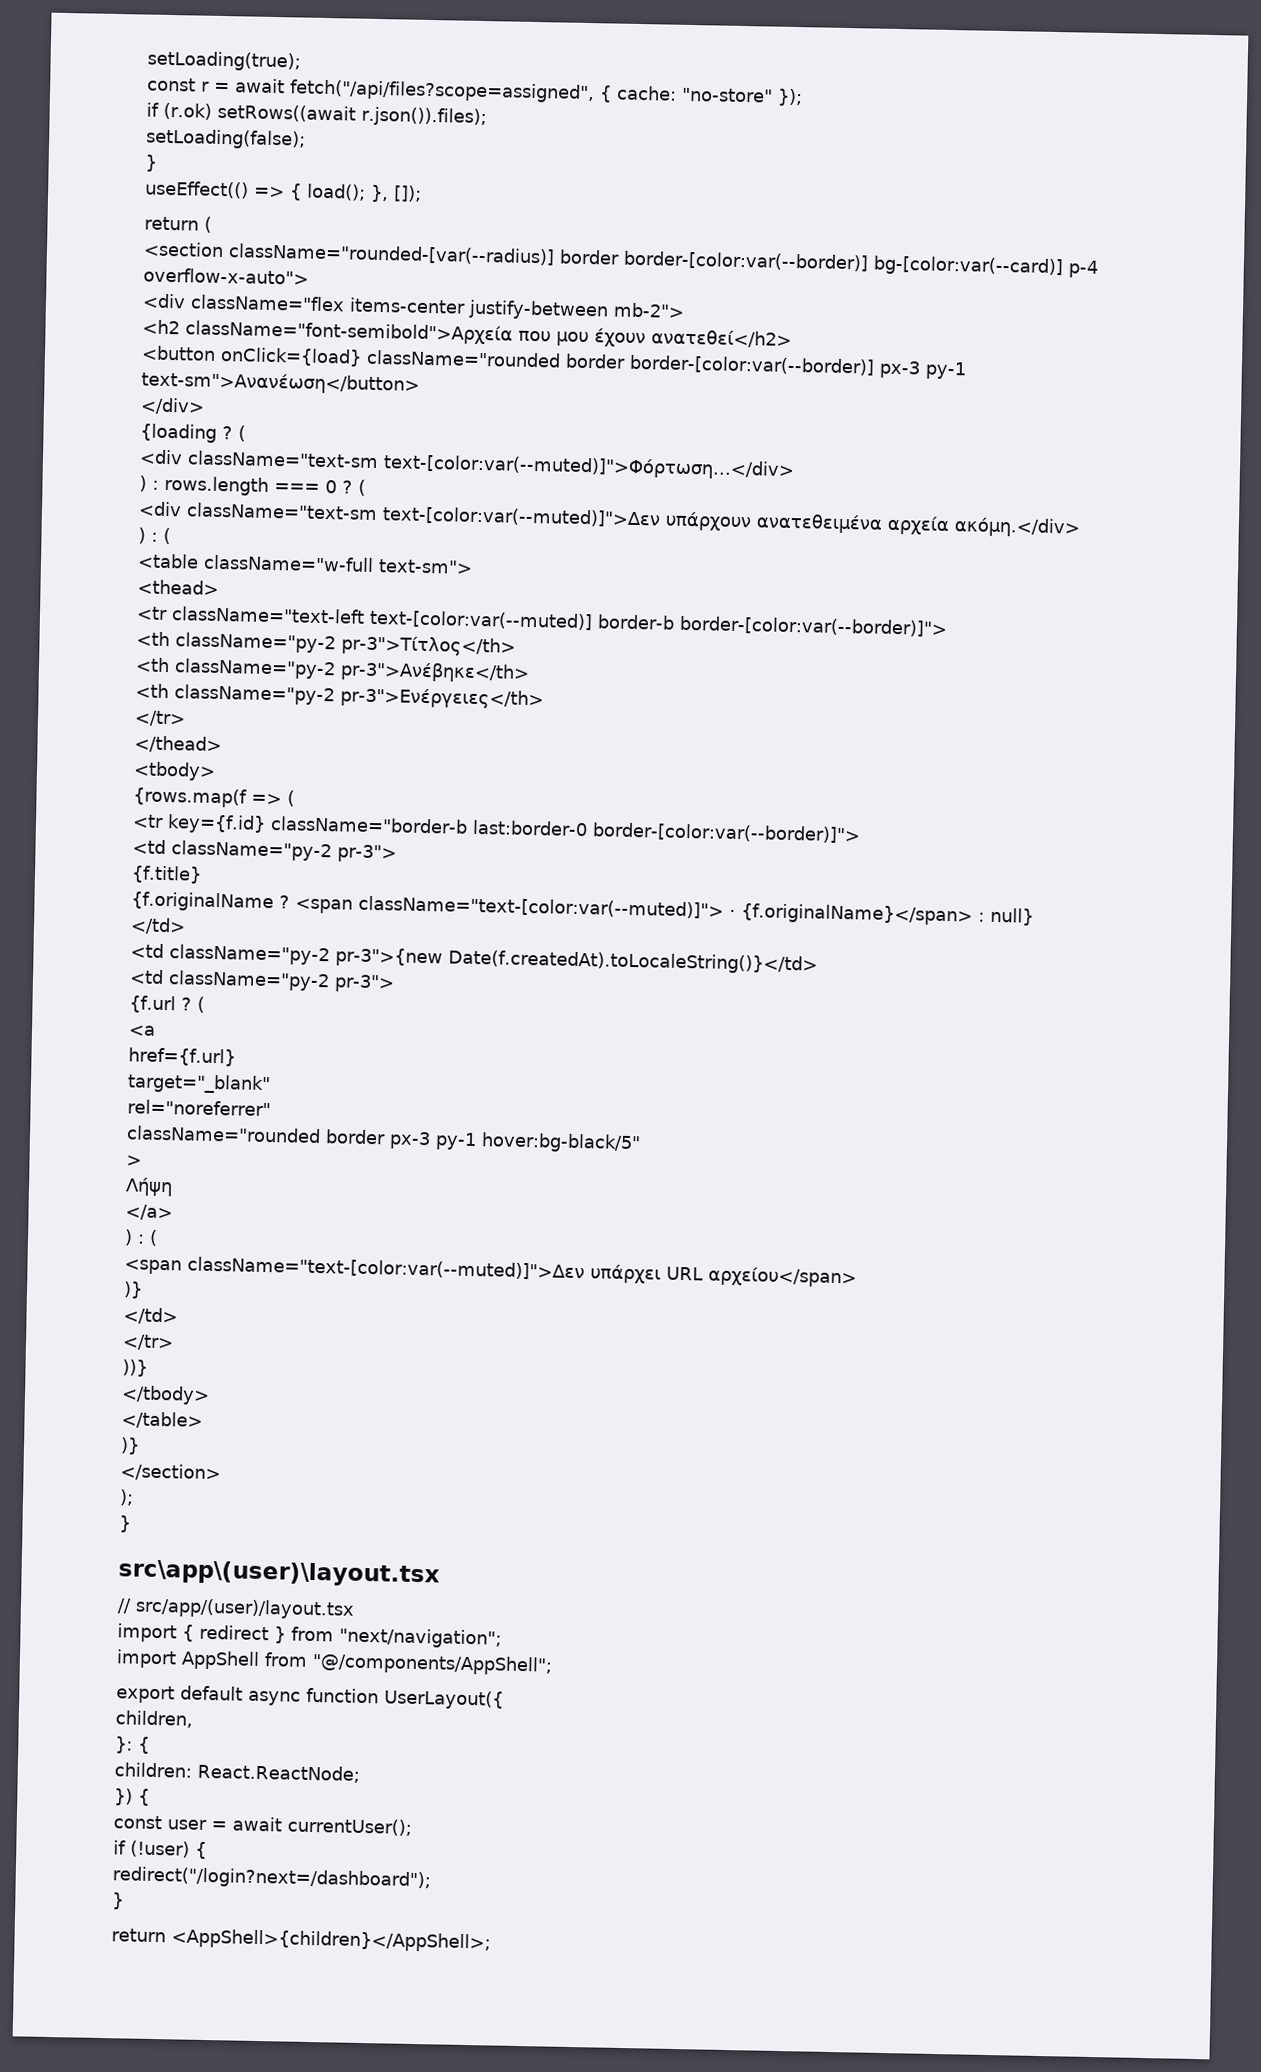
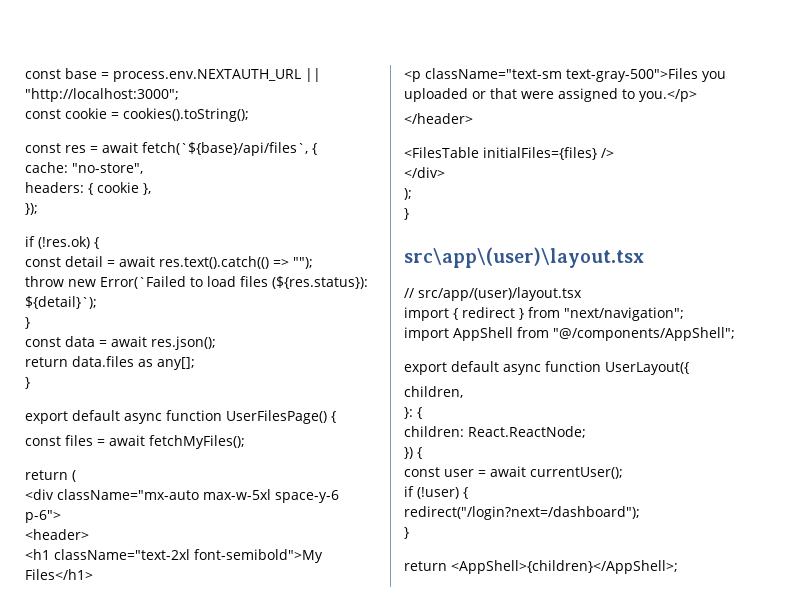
- setLoading(true);
- const r = await fetch("/api/files?scope=assigned", { cache: "no-store" });
- if (r.ok) setRows((await r.json()).files);
- setLoading(false);
+ const base = process.env.NEXTAUTH_URL || "http://localhost:3000";
+ const cookie = cookies().toString();
+ const res = await fetch(`${base}/api/files`, {
+ cache: "no-store",
+ headers: { cookie },
+ });
+ if (!res.ok) {
+ const detail = await res.text().catch(() => "");
+ throw new Error(`Failed to load files (${res.status}): ${detail}`);
  }
- useEffect(() => { load(); }, []);
+ const data = await res.json();
+ return data.files as any[];
+ }
+ export default async function UserFilesPage() {
+ const files = await fetchMyFiles();
  return (
- <section className="rounded-[var(--radius)] border border-[color:var(--border)] bg-[color:var(--card)] p-4 overflow-x-auto">
- <div className="flex items-center justify-between mb-2">
- <h2 className="font-semibold">Αρχεία που μου έχουν ανατεθεί</h2>
- <button onClick={load} className="rounded border border-[color:var(--border)] px-3 py-1 text-sm">Ανανέωση</button>
+ <div className="mx-auto max-w-5xl space-y-6 p-6">
+ <header>
+ <h1 className="text-2xl font-semibold">My Files</h1>
+ <p className="text-sm text-gray-500">Files you uploaded or that were assigned to you.</p>
+ </header>
+ <FilesTable initialFiles={files} />
  </div>
- {loading ? (
- <div className="text-sm text-[color:var(--muted)]">Φόρτωση…</div>
- ) : rows.length === 0 ? (
- <div className="text-sm text-[color:var(--muted)]">Δεν υπάρχουν ανατεθειμένα αρχεία ακόμη.</div>
- ) : (
- <table className="w-full text-sm">
- <thead>
- <tr className="text-left text-[color:var(--muted)] border-b border-[color:var(--border)]">
- <th className="py-2 pr-3">Τίτλος</th>
- <th className="py-2 pr-3">Ανέβηκε</th>
- <th className="py-2 pr-3">Ενέργειες</th>
- </tr>
- </thead>
- <tbody>
- {rows.map(f => (
- <tr key={f.id} className="border-b last:border-0 border-[color:var(--border)]">
- <td className="py-2 pr-3">
- {f.title}
- {f.originalName ? <span className="text-[color:var(--muted)]"> · {f.originalName}</span> : null}
- </td>
- <td className="py-2 pr-3">{new Date(f.createdAt).toLocaleString()}</td>
- <td className="py-2 pr-3">
- {f.url ? (
- <a
- href={f.url}
- target="_blank"
- rel="noreferrer"
- className="rounded border px-3 py-1 hover:bg-black/5"
- >
- Λήψη
- </a>
- ) : (
- <span className="text-[color:var(--muted)]">Δεν υπάρχει URL αρχείου</span>
- )}
- </td>
- </tr>
- ))}
- </tbody>
- </table>
- )}
- </section>

